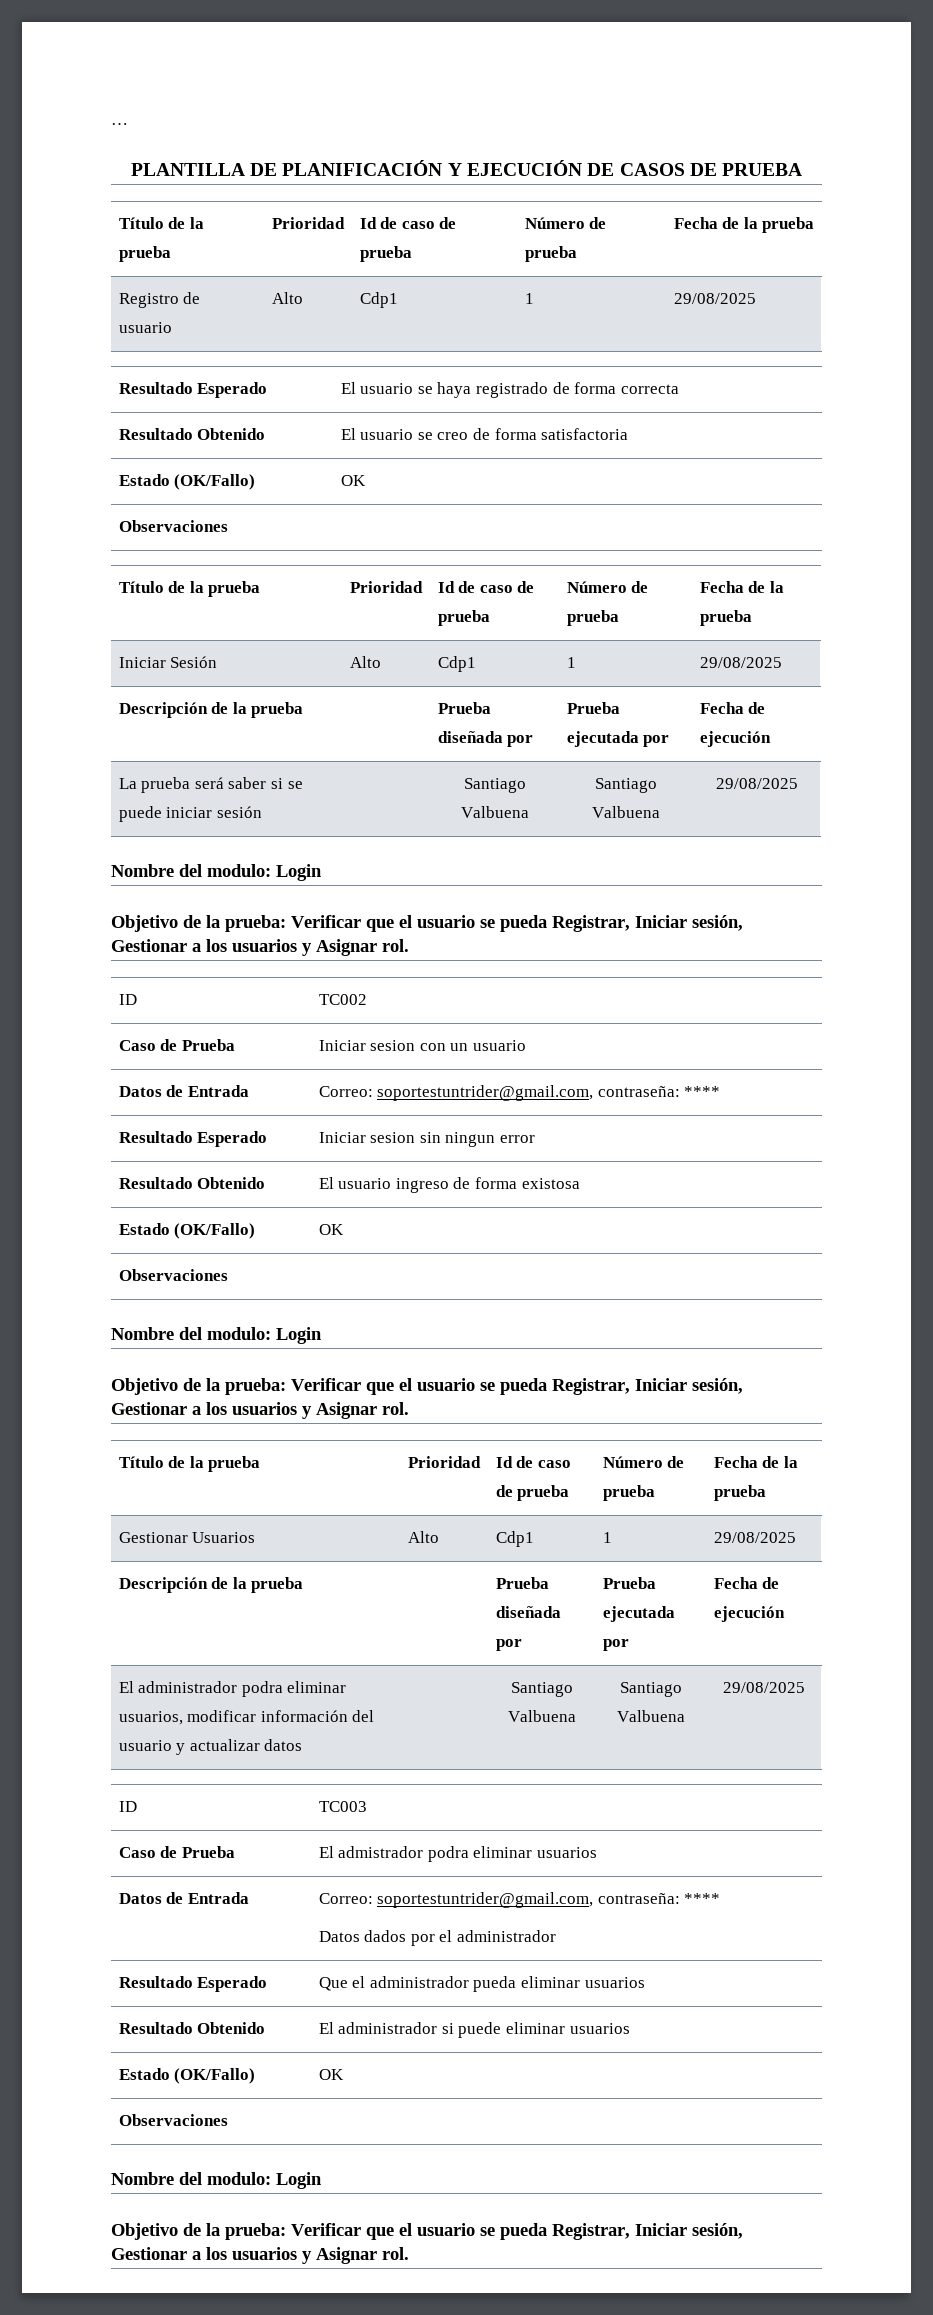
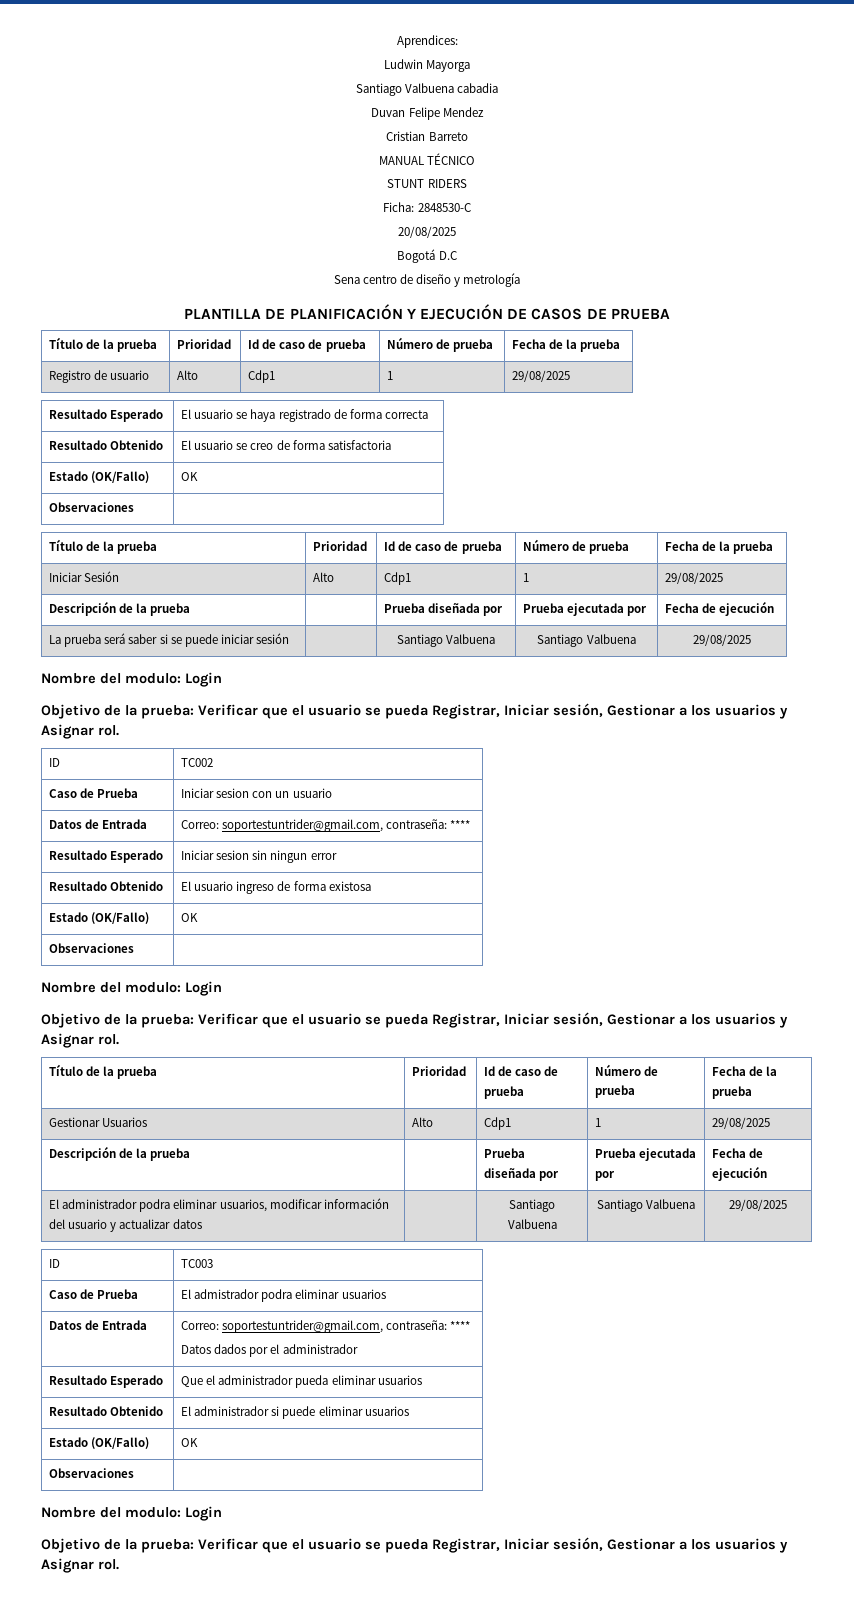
- …
+ Aprendices:
+ Ludwin Mayorga
+ Santiago Valbuena cabadia
+ Duvan Felipe Mendez
+ Cristian Barreto
+ MANUAL TÉCNICO
+ STUNT RIDERS
+ Ficha: 2848530-C
+ 20/08/2025
+ Bogotá D.C
+ Sena centro de diseño y metrología

